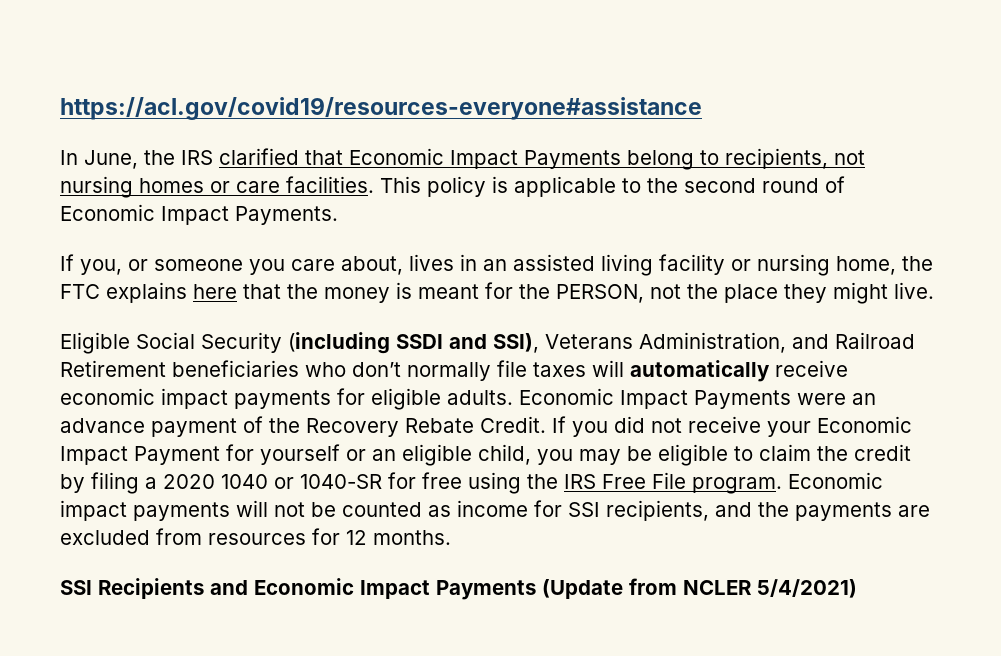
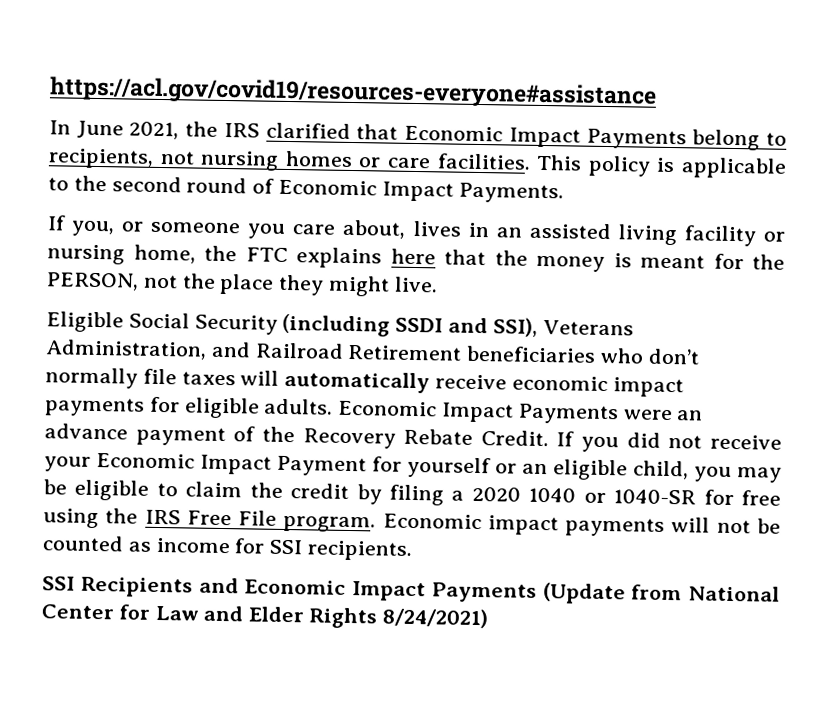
- In June, the IRS clarified that Economic Impact Payments belong to recipients, not nursing homes or care facilities.
+ In June 2021, the IRS clarified that Economic Impact Payments belong to recipients, not nursing homes or care facilities.
- Economic impact payments will not be counted as income for SSI recipients, and the payments are excluded from resources for 12 months.
+ Economic impact payments will not be counted as income for SSI recipients.
- SSI Recipients and Economic Impact Payments (Update from NCLER 5/4/2021)
+ SSI Recipients and Economic Impact Payments (Update from National Center for Law and Elder Rights 8/24/2021)

